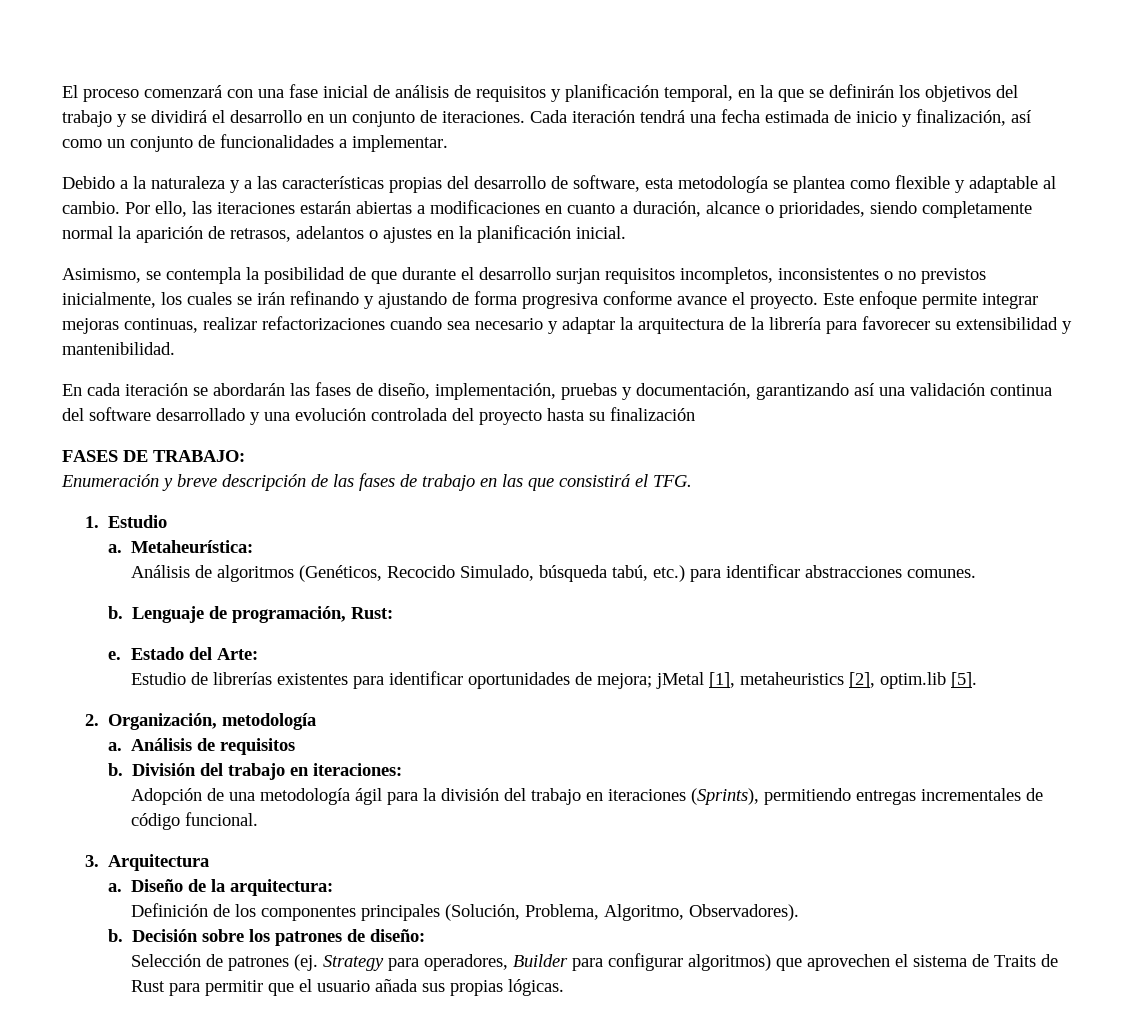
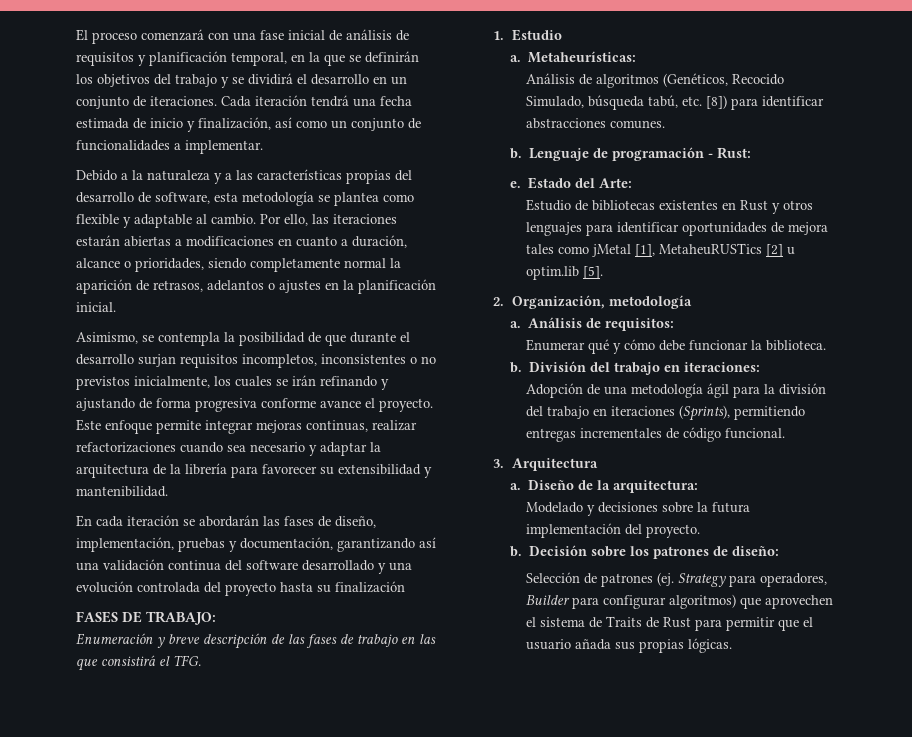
- Metaheurística:
+ Metaheurísticas:
- Análisis de algoritmos (Genéticos, Recocido Simulado, búsqueda tabú, etc.) para identificar abstracciones comunes.
+ Análisis de algoritmos (Genéticos, Recocido Simulado, búsqueda tabú, etc. [8]) para identificar abstracciones comunes.
- Lenguaje de programación, Rust:
+ Lenguaje de programación - Rust:
- Estudio de librerías existentes para identificar oportunidades de mejora; jMetal [1], metaheuristics [2], optim.lib [5].
+ Estudio de bibliotecas existentes en Rust y otros lenguajes para identificar oportunidades de mejora tales como jMetal [1], MetaheuRUSTics [2] u optim.lib [5].
- Análisis de requisitos
+ Análisis de requisitos:
+ Enumerar qué y cómo debe funcionar la biblioteca.
- Definición de los componentes principales (Solución, Problema, Algoritmo, Observadores).
+ Modelado y decisiones sobre la futura implementación del proyecto.

